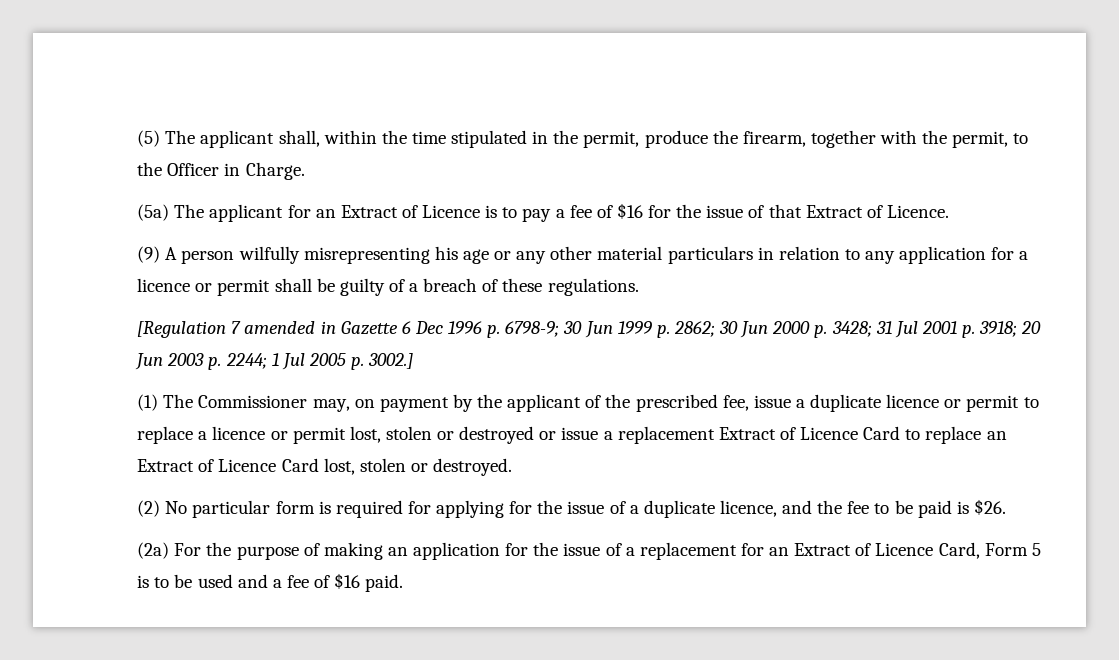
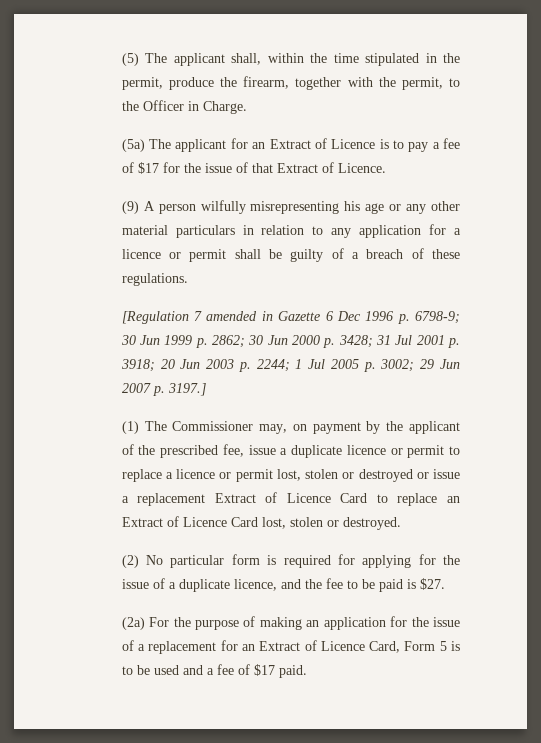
- (5a) The applicant for an Extract of Licence is to pay a fee of $16 for the issue of that Extract of Licence.
+ (5a) The applicant for an Extract of Licence is to pay a fee of $17 for the issue of that Extract of Licence.
- [Regulation 7 amended in Gazette 6 Dec 1996 p. 6798-9; 30 Jun 1999 p. 2862; 30 Jun 2000 p. 3428; 31 Jul 2001 p. 3918; 20 Jun 2003 p. 2244; 1 Jul 2005 p. 3002.]
+ [Regulation 7 amended in Gazette 6 Dec 1996 p. 6798-9; 30 Jun 1999 p. 2862; 30 Jun 2000 p. 3428; 31 Jul 2001 p. 3918; 20 Jun 2003 p. 2244; 1 Jul 2005 p. 3002; 29 Jun 2007 p. 3197.]
- (2) No particular form is required for applying for the issue of a duplicate licence, and the fee to be paid is $26.
+ (2) No particular form is required for applying for the issue of a duplicate licence, and the fee to be paid is $27.
- (2a) For the purpose of making an application for the issue of a replacement for an Extract of Licence Card, Form 5 is to be used and a fee of $16 paid.
+ (2a) For the purpose of making an application for the issue of a replacement for an Extract of Licence Card, Form 5 is to be used and a fee of $17 paid.

